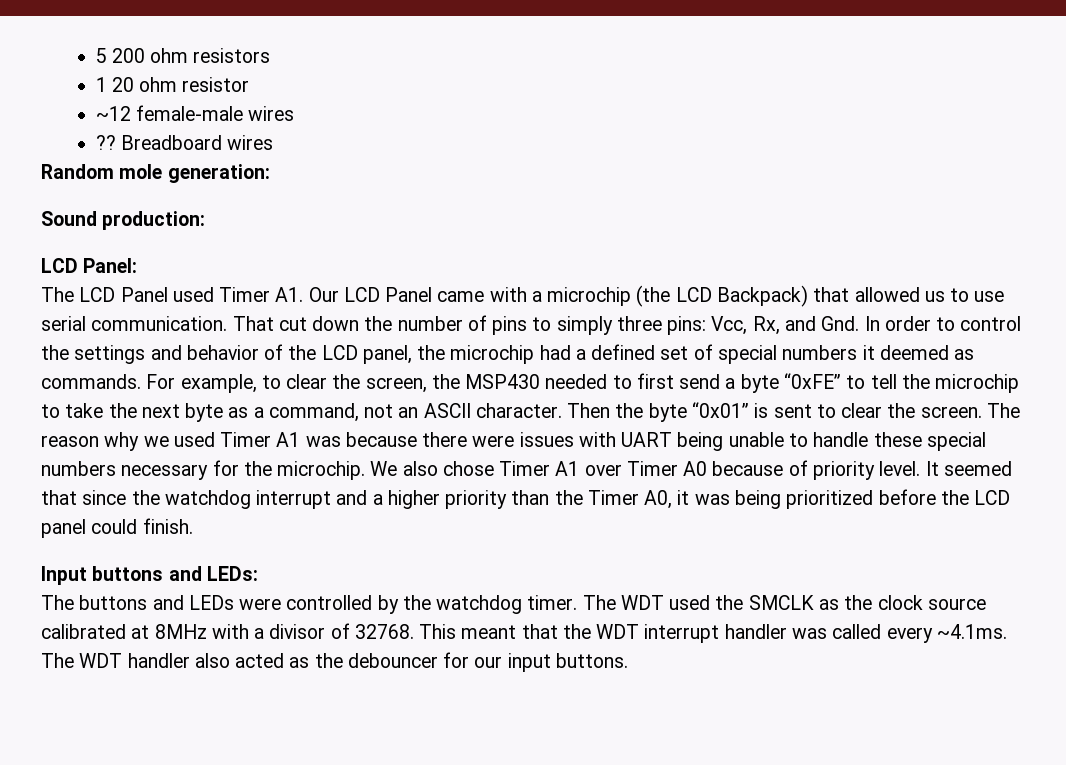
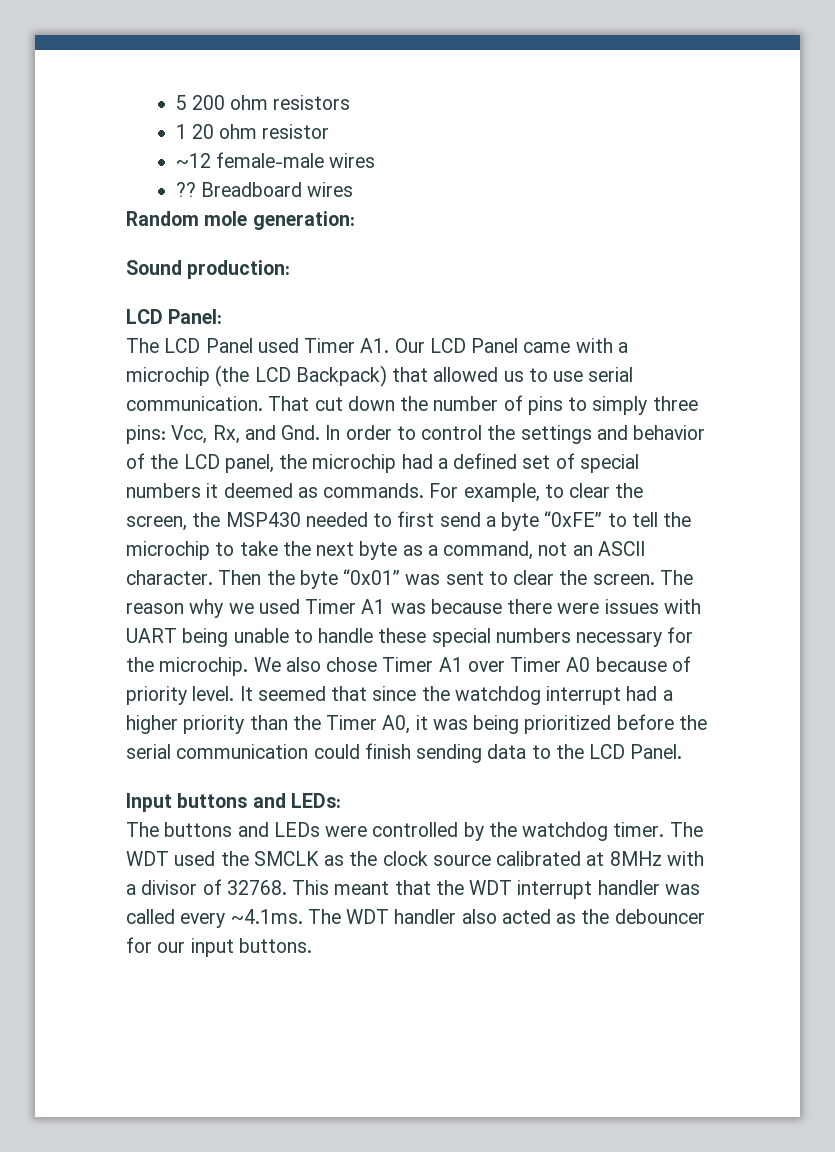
- Then the byte “0x01” is sent to clear the screen.
+ Then the byte “0x01” was sent to clear the screen.
- It seemed that since the watchdog interrupt and a higher priority than the Timer A0, it was being prioritized before the LCD panel could finish.
+ It seemed that since the watchdog interrupt had a higher priority than the Timer A0, it was being prioritized before the serial communication could finish sending data to the LCD Panel.

